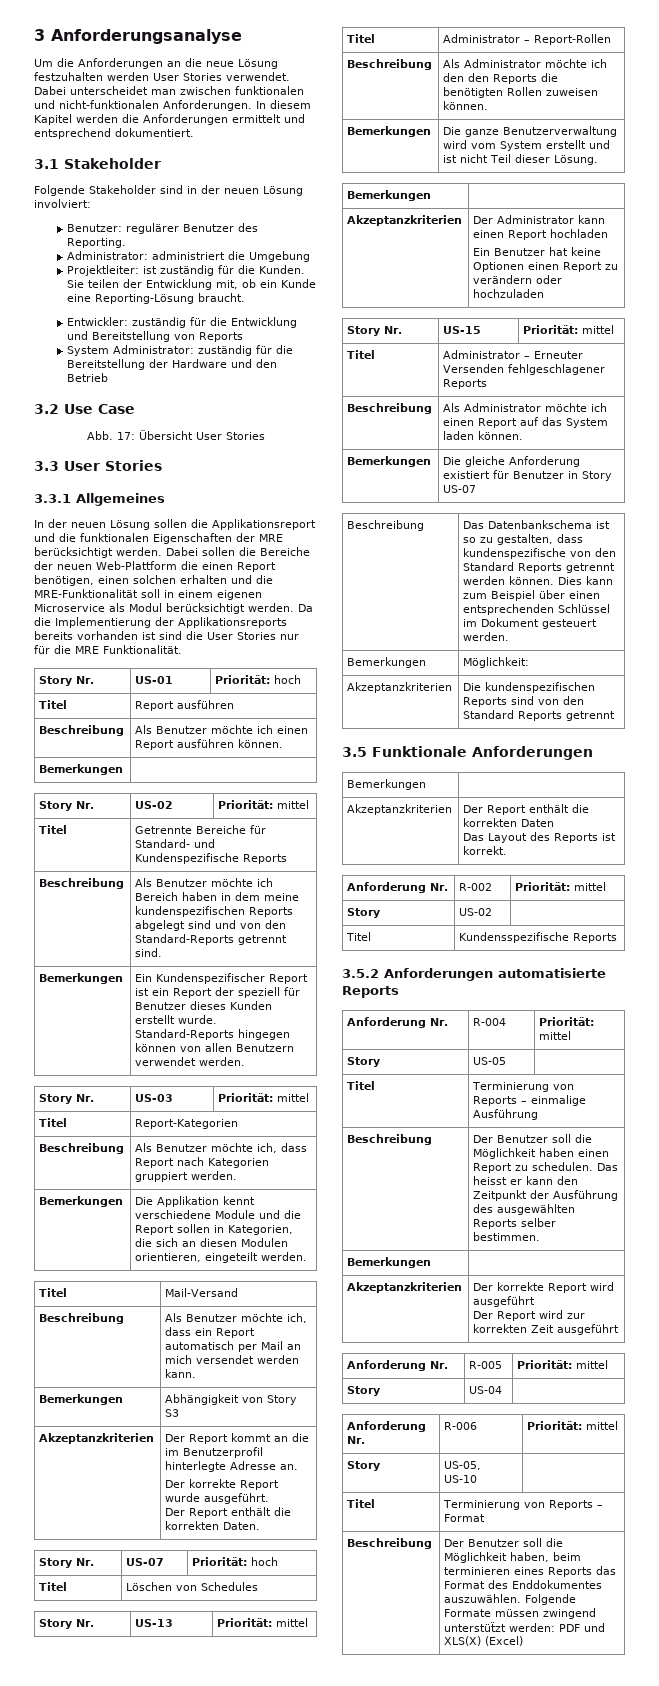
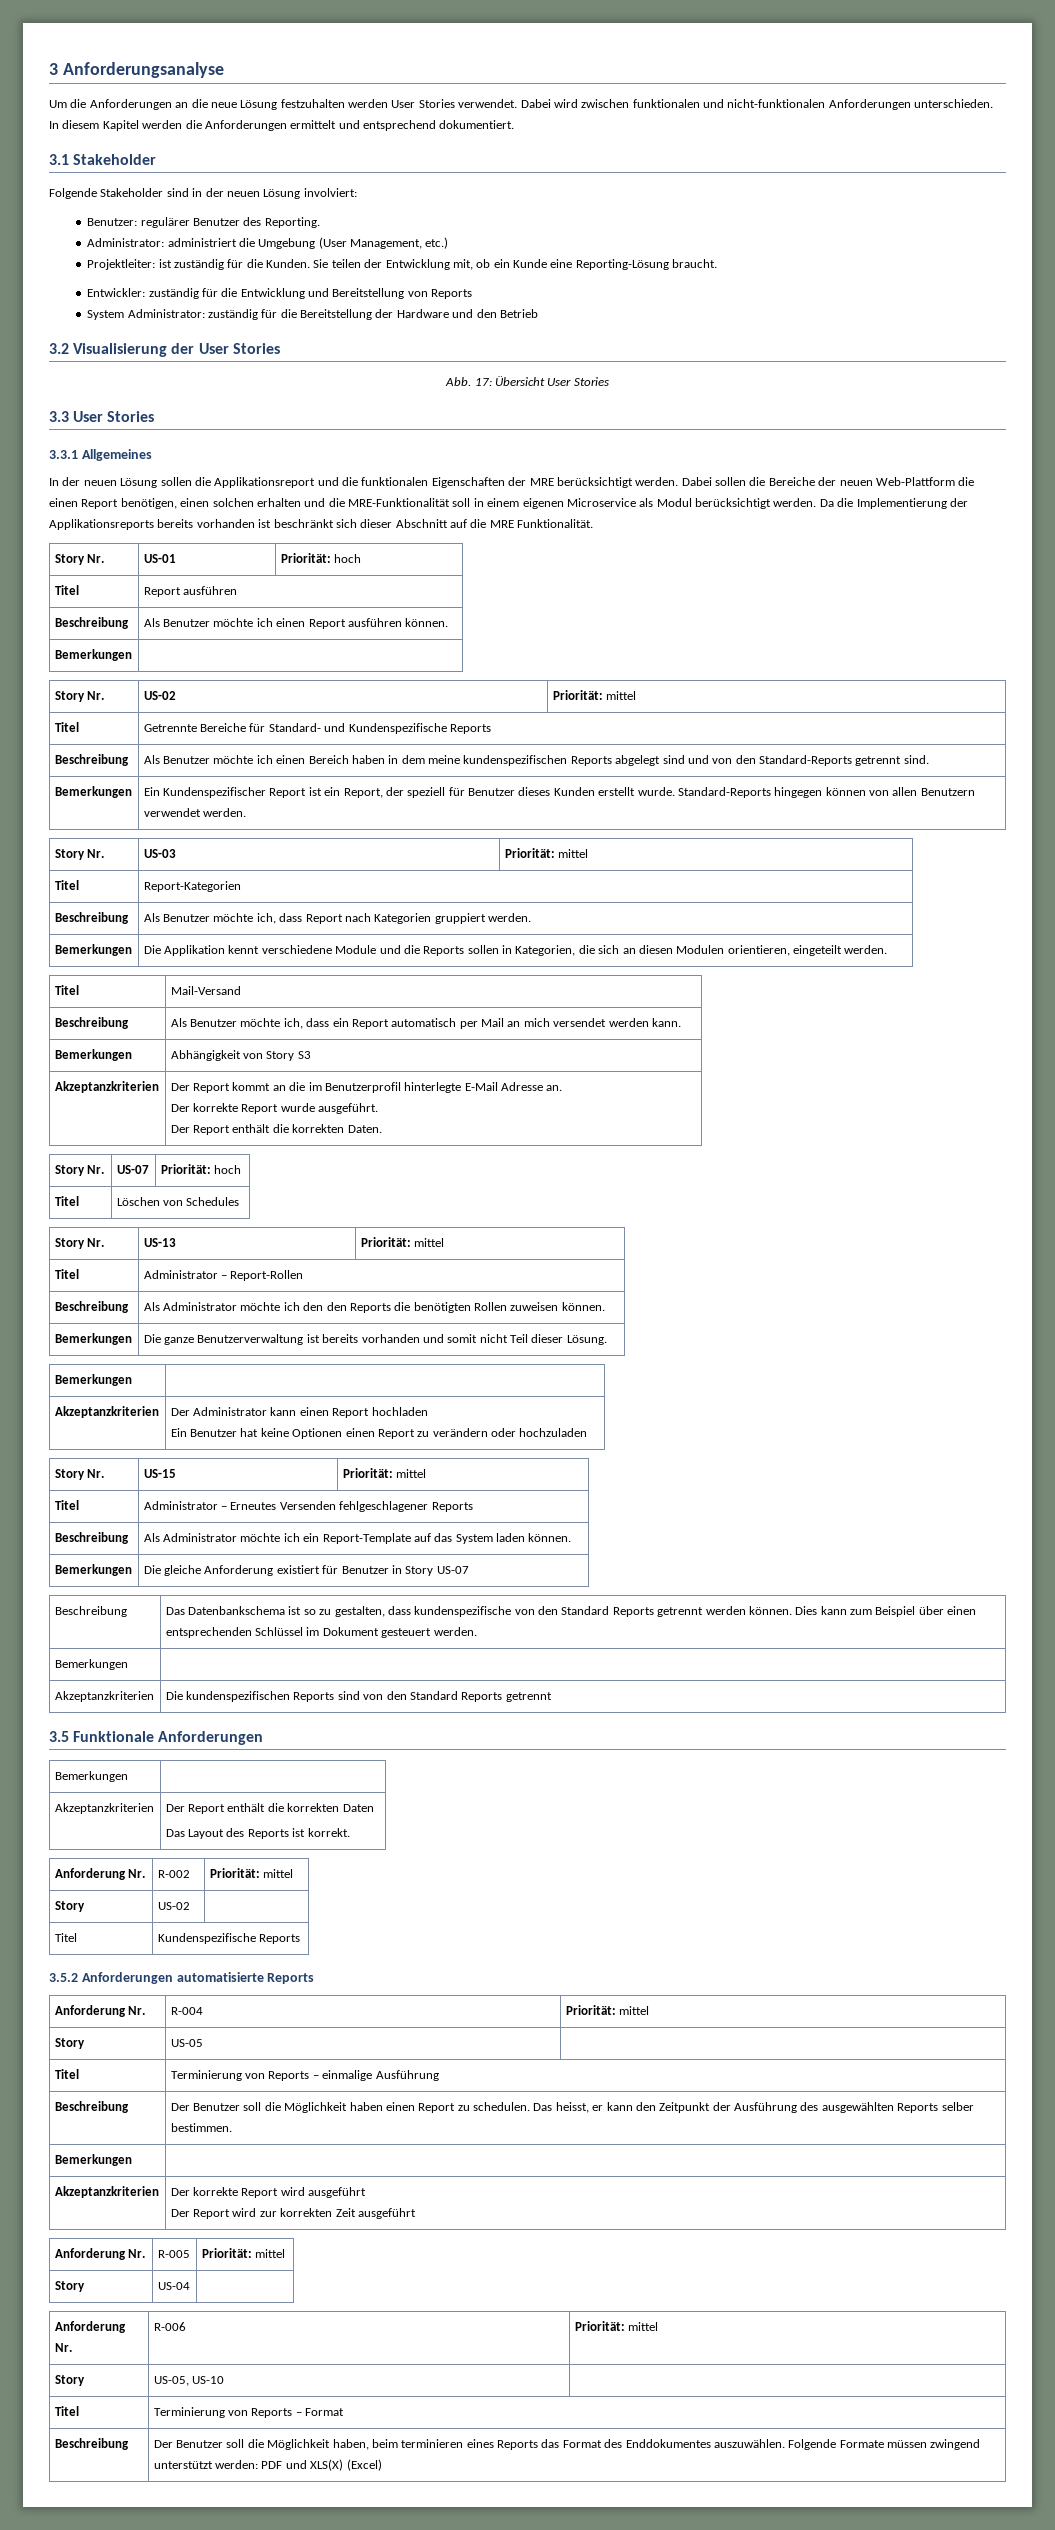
- Dabei unterscheidet man zwischen funktionalen und nicht-funktionalen Anforderungen.
+ Dabei wird zwischen funktionalen und nicht-funktionalen Anforderungen unterschieden.
- Administrator: administriert die Umgebung
+ Administrator: administriert die Umgebung (User Management, etc.)
- 3.2 Use Case
+ 3.2 Visualisierung der User Stories
- Da die Implementierung der Applikationsreports bereits vorhanden ist sind die User Stories nur für die MRE Funktionalität.
+ Da die Implementierung der Applikationsreports bereits vorhanden ist beschränkt sich dieser Abschnitt auf die MRE Funktionalität.
- Beschreibung | Als Benutzer möchte ich Bereich haben in dem meine kundenspezifischen Reports abgelegt sind und von den Standard-Reports getrennt sind.
+ Beschreibung | Als Benutzer möchte ich einen Bereich haben in dem meine kundenspezifischen Reports abgelegt sind und von den Standard-Reports getrennt sind.
- Bemerkungen | Ein Kundenspezifischer Report ist ein Report der speziell für Benutzer dieses Kunden erstellt wurde. Standard-Reports hingegen können von allen Benutzern verwendet werden.
+ Bemerkungen | Ein Kundenspezifischer Report ist ein Report, der speziell für Benutzer dieses Kunden erstellt wurde. Standard-Reports hingegen können von allen Benutzern verwendet werden.
- Bemerkungen | Die Applikation kennt verschiedene Module und die Report sollen in Kategorien, die sich an diesen Modulen orientieren, eingeteilt werden.
+ Bemerkungen | Die Applikation kennt verschiedene Module und die Reports sollen in Kategorien, die sich an diesen Modulen orientieren, eingeteilt werden.
- Akzeptanzkriterien | Der Report kommt an die im Benutzerprofil hinterlegte Adresse an.
+ Akzeptanzkriterien | Der Report kommt an die im Benutzerprofil hinterlegte E-Mail Adresse an.
- Bemerkungen | Die ganze Benutzerverwaltung wird vom System erstellt und ist nicht Teil dieser Lösung.
+ Bemerkungen | Die ganze Benutzerverwaltung ist bereits vorhanden und somit nicht Teil dieser Lösung.
- Titel | Administrator – Erneuter Versenden fehlgeschlagener Reports
+ Titel | Administrator – Erneutes Versenden fehlgeschlagener Reports
- Beschreibung | Als Administrator möchte ich einen Report auf das System laden können.
+ Beschreibung | Als Administrator möchte ich ein Report-Template auf das System laden können.
  Beschreibung | Das Datenbankschema ist so zu gestalten, dass kundenspezifische von den Standard Reports getrennt werden können. Dies kann zum Beispiel über einen entsprechenden Schlüssel im Dokument gesteuert werden.
- Bemerkungen | Möglichkeit:
+ Bemerkungen |
- Titel | Kundensspezifische Reports
+ Titel | Kundenspezifische Reports
- Beschreibung | Der Benutzer soll die Möglichkeit haben einen Report zu schedulen. Das heisst er kann den Zeitpunkt der Ausführung des ausgewählten Reports selber bestimmen.
+ Beschreibung | Der Benutzer soll die Möglichkeit haben einen Report zu schedulen. Das heisst, er kann den Zeitpunkt der Ausführung des ausgewählten Reports selber bestimmen.
- Beschreibung | Der Benutzer soll die Möglichkeit haben, beim terminieren eines Reports das Format des Enddokumentes auszuwählen. Folgende Formate müssen zwingend unterstüẗzt werden: PDF und XLS(X) (Excel)
+ Beschreibung | Der Benutzer soll die Möglichkeit haben, beim terminieren eines Reports das Format des Enddokumentes auszuwählen. Folgende Formate müssen zwingend unterstützt werden: PDF und XLS(X) (Excel)

